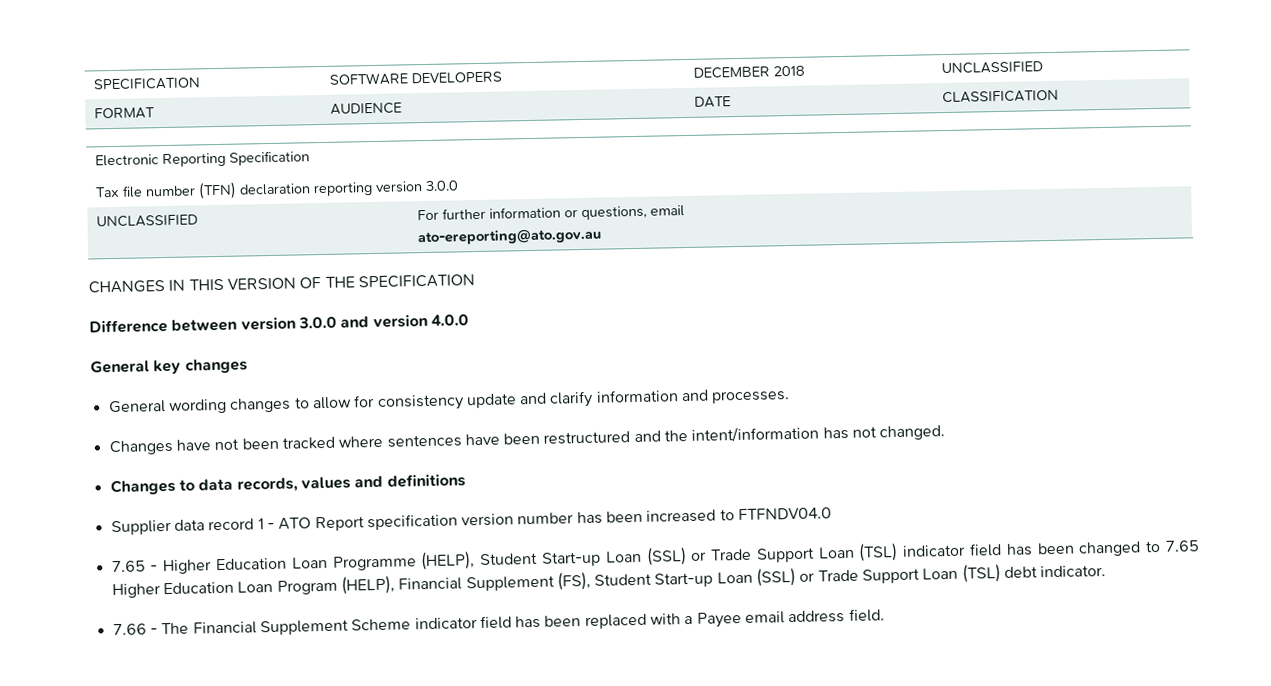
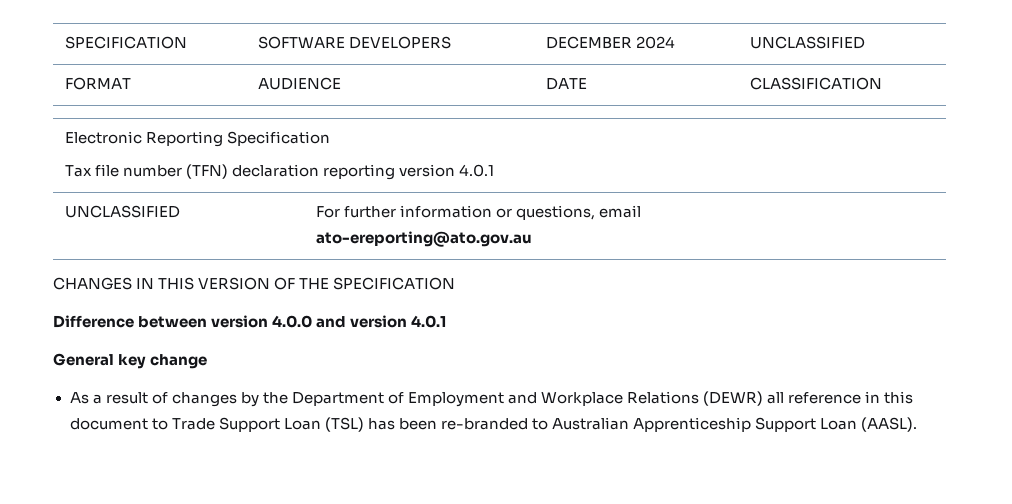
- SPECIFICATION | SOFTWARE DEVELOPERS | DECEMBER 2018 | UNCLASSIFIED
+ SPECIFICATION | SOFTWARE DEVELOPERS | DECEMBER 2024 | UNCLASSIFIED
  Electronic Reporting Specification
- Tax file number (TFN) declaration reporting version 3.0.0
+ Tax file number (TFN) declaration reporting version 4.0.1
- Difference between version 3.0.0 and version 4.0.0
+ Difference between version 4.0.0 and version 4.0.1
- General key changes
- General wording changes to allow for consistency update and clarify information and processes.
- Changes have not been tracked where sentences have been restructured and the intent/information has not changed.
- Changes to data records, values and definitions
- Supplier data record 1 - ATO Report specification version number has been increased to FTFNDV04.0
- 7.65 - Higher Education Loan Programme (HELP), Student Start-up Loan (SSL) or Trade Support Loan (TSL) indicator field has been changed to 7.65 Higher Education Loan Program (HELP), Financial Supplement (FS), Student Start-up Loan (SSL) or Trade Support Loan (TSL) debt indicator.
- 7.66 - The Financial Supplement Scheme indicator field has been replaced with a Payee email address field.
+ General key change
+ As a result of changes by the Department of Employment and Workplace Relations (DEWR) all reference in this document to Trade Support Loan (TSL) has been re-branded to Australian Apprenticeship Support Loan (AASL).

